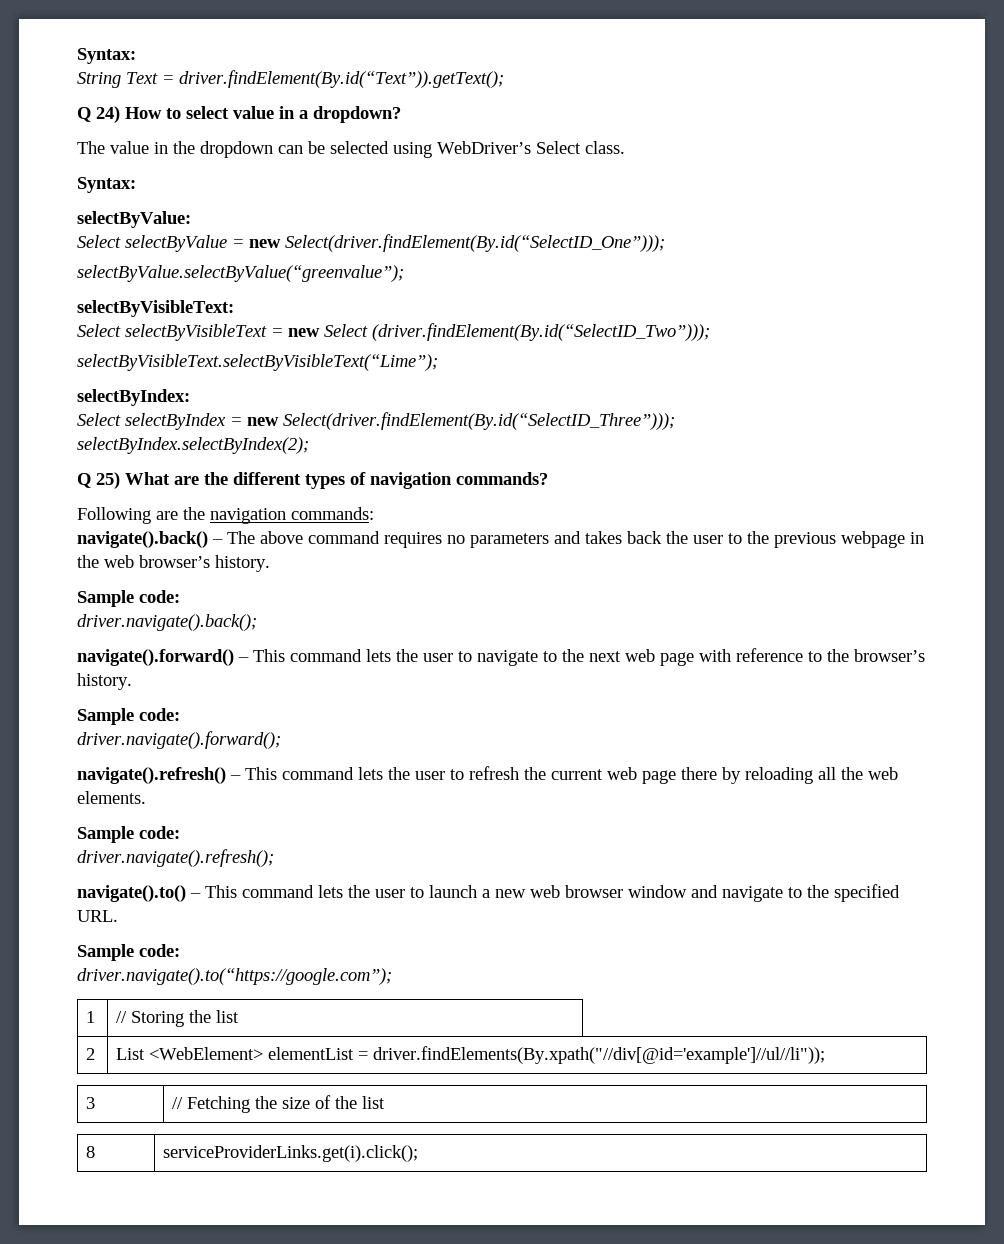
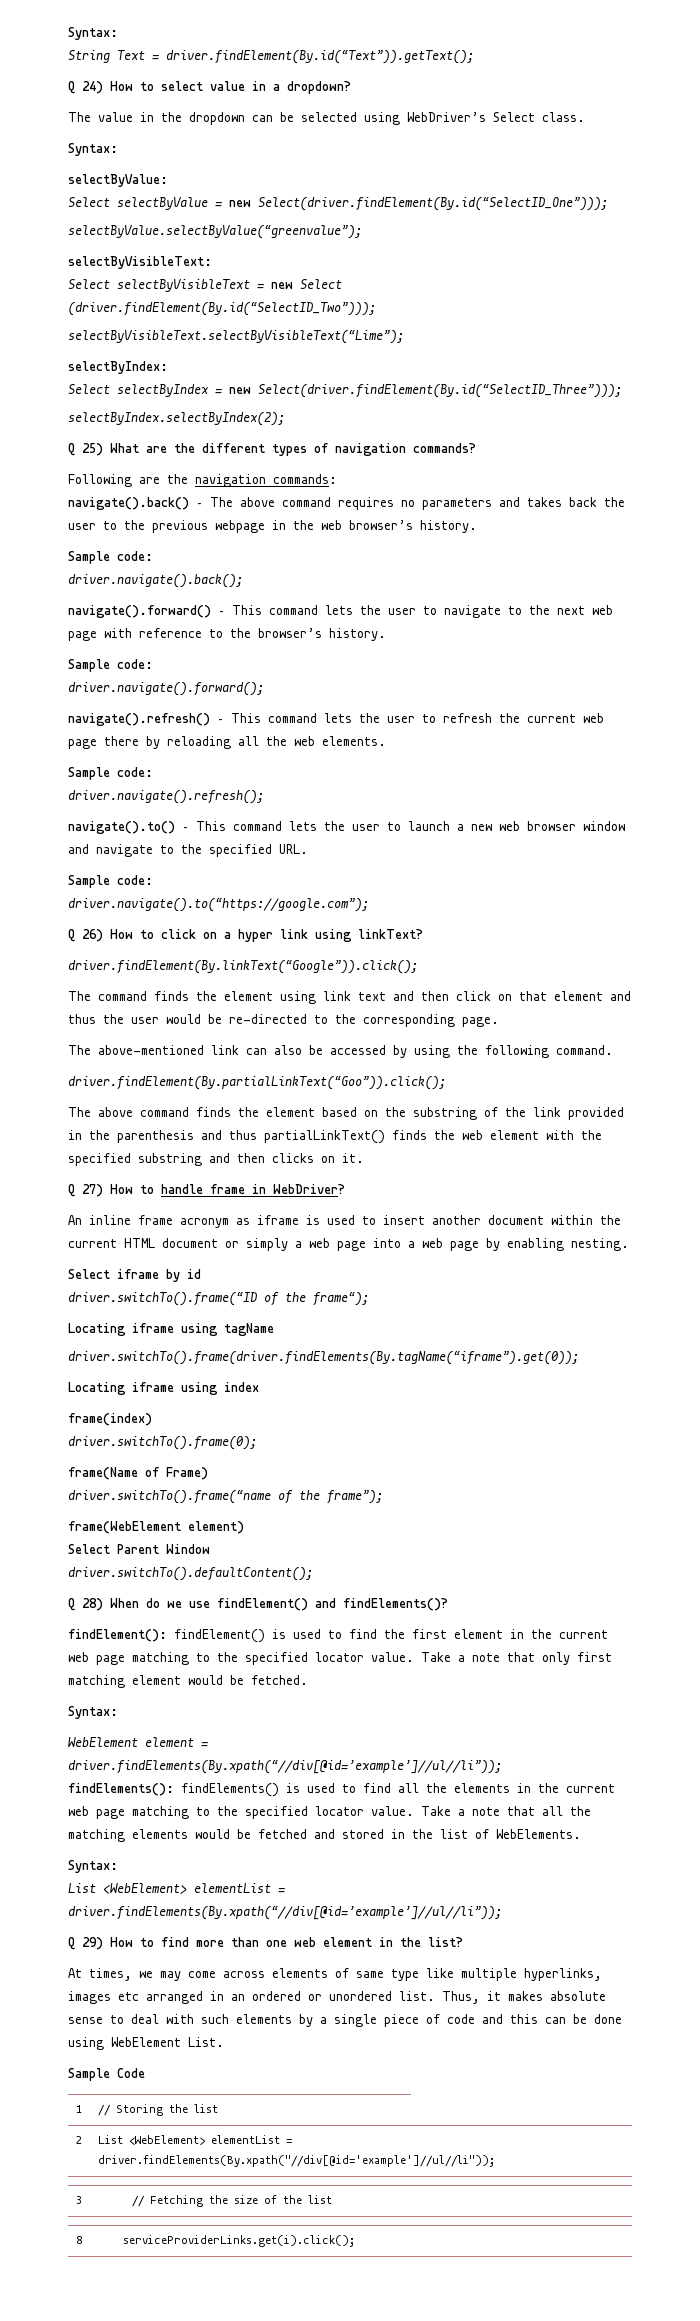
+ Q 26) How to click on a hyper link using linkText?
+ driver.findElement(By.linkText(“Google”)).click();
+ The command finds the element using link text and then click on that element and thus the user would be re-directed to the corresponding page.
+ The above-mentioned link can also be accessed by using the following command.
+ driver.findElement(By.partialLinkText(“Goo”)).click();
+ The above command finds the element based on the substring of the link provided in the parenthesis and thus partialLinkText() finds the web element with the specified substring and then clicks on it.
+ Q 27) How to handle frame in WebDriver?
+ An inline frame acronym as iframe is used to insert another document within the current HTML document or simply a web page into a web page by enabling nesting.
+ Select iframe by id
+ driver.switchTo().frame(“ID of the frame“);
+ Locating iframe using tagName
+ driver.switchTo().frame(driver.findElements(By.tagName(“iframe”).get(0));
+ Locating iframe using index
+ frame(index)
+ driver.switchTo().frame(0);
+ frame(Name of Frame)
+ driver.switchTo().frame(“name of the frame”);
+ frame(WebElement element)
+ Select Parent Window
+ driver.switchTo().defaultContent();
+ Q 28) When do we use findElement() and findElements()?
+ findElement(): findElement() is used to find the first element in the current web page matching to the specified locator value. Take a note that only first matching element would be fetched.
+ Syntax:
+ WebElement element = driver.findElements(By.xpath(“//div[@id=’example’]//ul//li”));
+ findElements(): findElements() is used to find all the elements in the current web page matching to the specified locator value. Take a note that all the matching elements would be fetched and stored in the list of WebElements.
+ Syntax:
+ List <WebElement> elementList = driver.findElements(By.xpath(“//div[@id=’example’]//ul//li”));
+ Q 29) How to find more than one web element in the list?
+ At times, we may come across elements of same type like multiple hyperlinks, images etc arranged in an ordered or unordered list. Thus, it makes absolute sense to deal with such elements by a single piece of code and this can be done using WebElement List.
+ Sample Code

